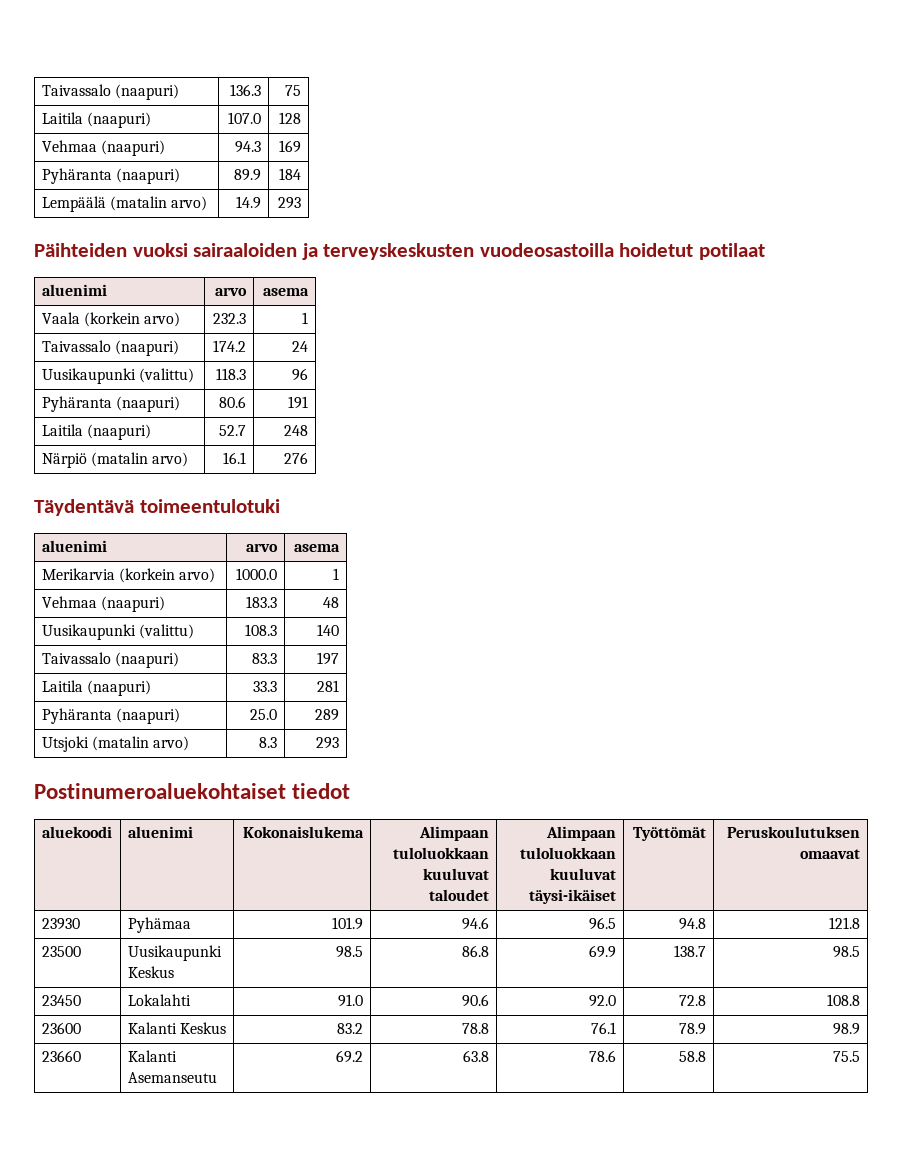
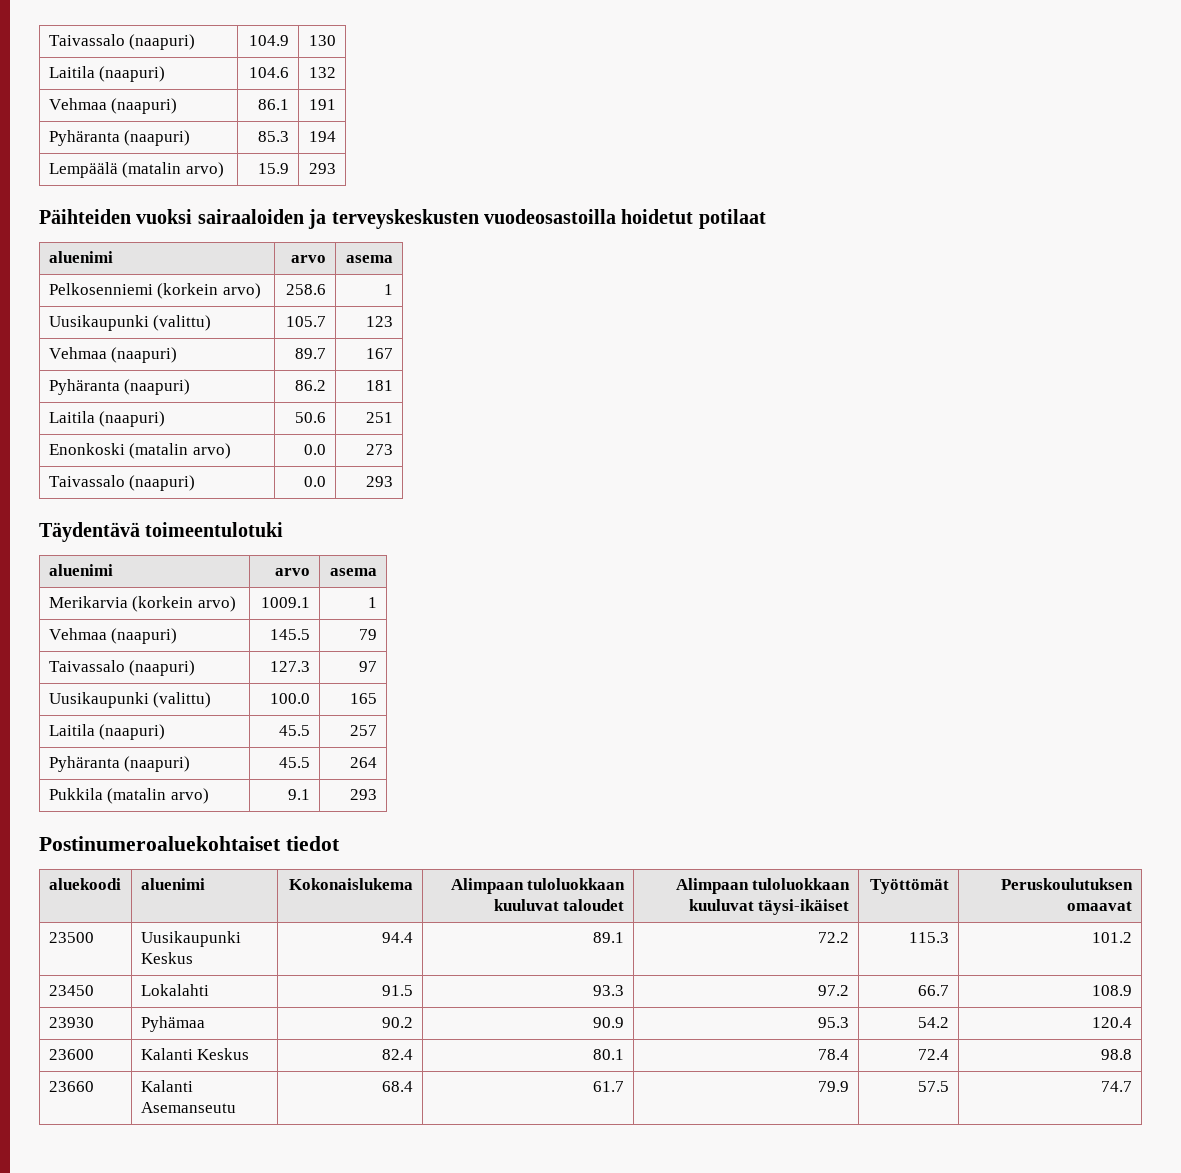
- Taivassalo (naapuri) | 136.3 | 75
- Laitila (naapuri) | 107.0 | 128
- Vehmaa (naapuri) | 94.3 | 169
- Pyhäranta (naapuri) | 89.9 | 184
+ Taivassalo (naapuri) | 104.9 | 130
+ Laitila (naapuri) | 104.6 | 132
+ Vehmaa (naapuri) | 86.1 | 191
+ Pyhäranta (naapuri) | 85.3 | 194
- Lempäälä (matalin arvo) | 14.9 | 293
+ Lempäälä (matalin arvo) | 15.9 | 293
- Vaala (korkein arvo) | 232.3 | 1
- Taivassalo (naapuri) | 174.2 | 24
- Uusikaupunki (valittu) | 118.3 | 96
- Pyhäranta (naapuri) | 80.6 | 191
- Laitila (naapuri) | 52.7 | 248
- Närpiö (matalin arvo) | 16.1 | 276
+ Pelkosenniemi (korkein arvo) | 258.6 | 1
+ Uusikaupunki (valittu) | 105.7 | 123
+ Vehmaa (naapuri) | 89.7 | 167
+ Pyhäranta (naapuri) | 86.2 | 181
+ Laitila (naapuri) | 50.6 | 251
+ Enonkoski (matalin arvo) | 0.0 | 273
+ Taivassalo (naapuri) | 0.0 | 293
- Merikarvia (korkein arvo) | 1000.0 | 1
+ Merikarvia (korkein arvo) | 1009.1 | 1
- Vehmaa (naapuri) | 183.3 | 48
- Uusikaupunki (valittu) | 108.3 | 140
- Taivassalo (naapuri) | 83.3 | 197
- Laitila (naapuri) | 33.3 | 281
- Pyhäranta (naapuri) | 25.0 | 289
- Utsjoki (matalin arvo) | 8.3 | 293
+ Vehmaa (naapuri) | 145.5 | 79
+ Taivassalo (naapuri) | 127.3 | 97
+ Uusikaupunki (valittu) | 100.0 | 165
+ Laitila (naapuri) | 45.5 | 257
+ Pyhäranta (naapuri) | 45.5 | 264
+ Pukkila (matalin arvo) | 9.1 | 293
- 23930 | Pyhämaa | 101.9 | 94.6 | 96.5 | 94.8 | 121.8
- 23500 | Uusikaupunki Keskus | 98.5 | 86.8 | 69.9 | 138.7 | 98.5
- 23450 | Lokalahti | 91.0 | 90.6 | 92.0 | 72.8 | 108.8
- 23600 | Kalanti Keskus | 83.2 | 78.8 | 76.1 | 78.9 | 98.9
- 23660 | Kalanti Asemanseutu | 69.2 | 63.8 | 78.6 | 58.8 | 75.5
+ 23500 | Uusikaupunki Keskus | 94.4 | 89.1 | 72.2 | 115.3 | 101.2
+ 23450 | Lokalahti | 91.5 | 93.3 | 97.2 | 66.7 | 108.9
+ 23930 | Pyhämaa | 90.2 | 90.9 | 95.3 | 54.2 | 120.4
+ 23600 | Kalanti Keskus | 82.4 | 80.1 | 78.4 | 72.4 | 98.8
+ 23660 | Kalanti Asemanseutu | 68.4 | 61.7 | 79.9 | 57.5 | 74.7

